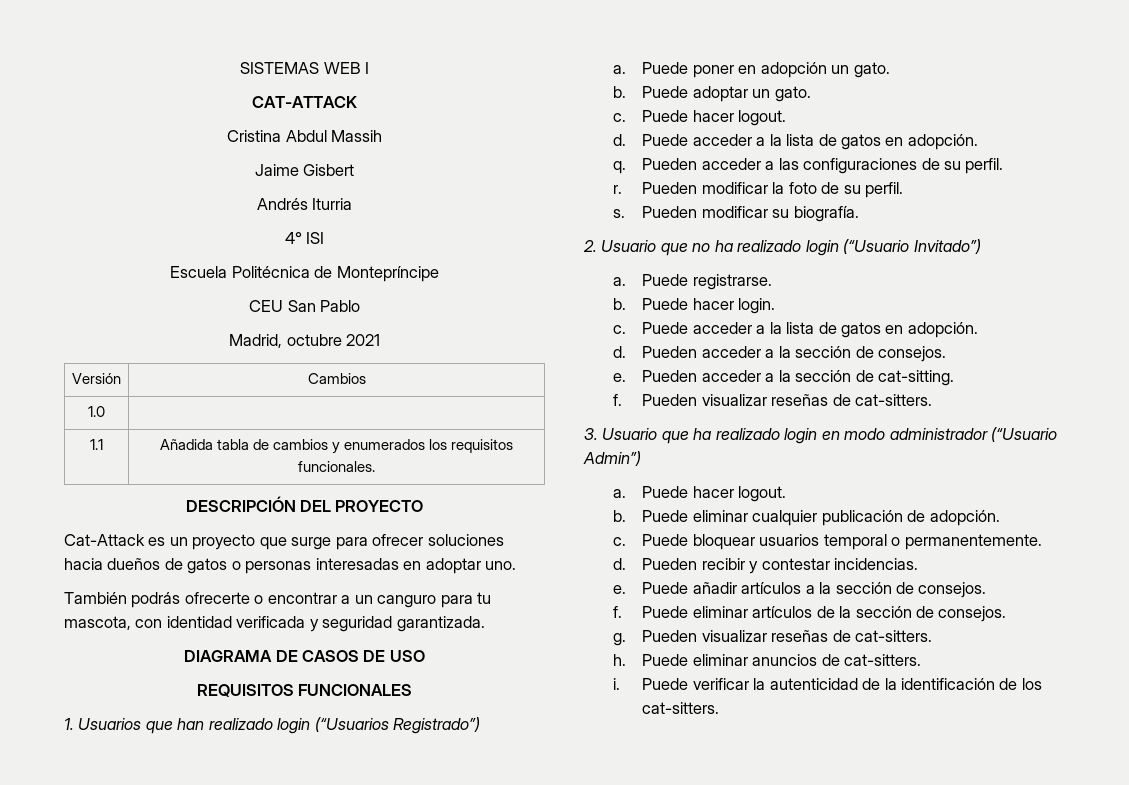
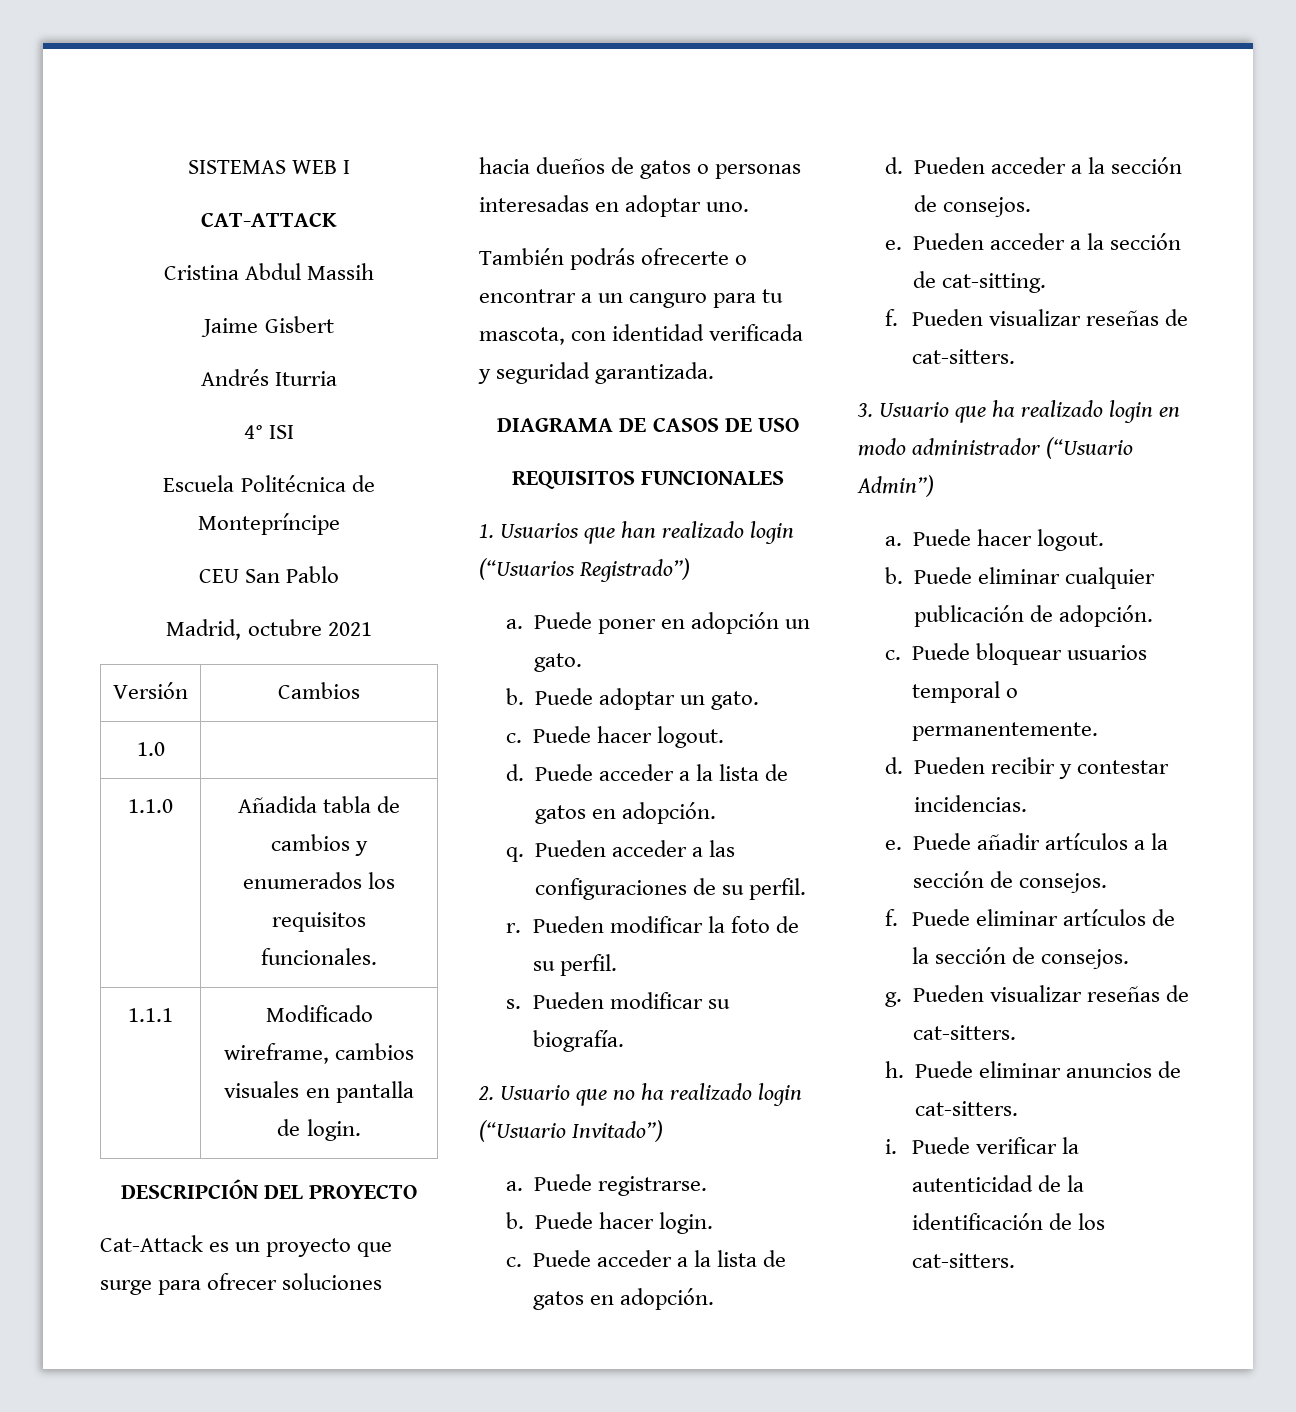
- 1.1 | Añadida tabla de cambios y enumerados los requisitos funcionales.
+ 1.1.0 | Añadida tabla de cambios y enumerados los requisitos funcionales.
+ 1.1.1 | Modificado wireframe, cambios visuales en pantalla de login.

